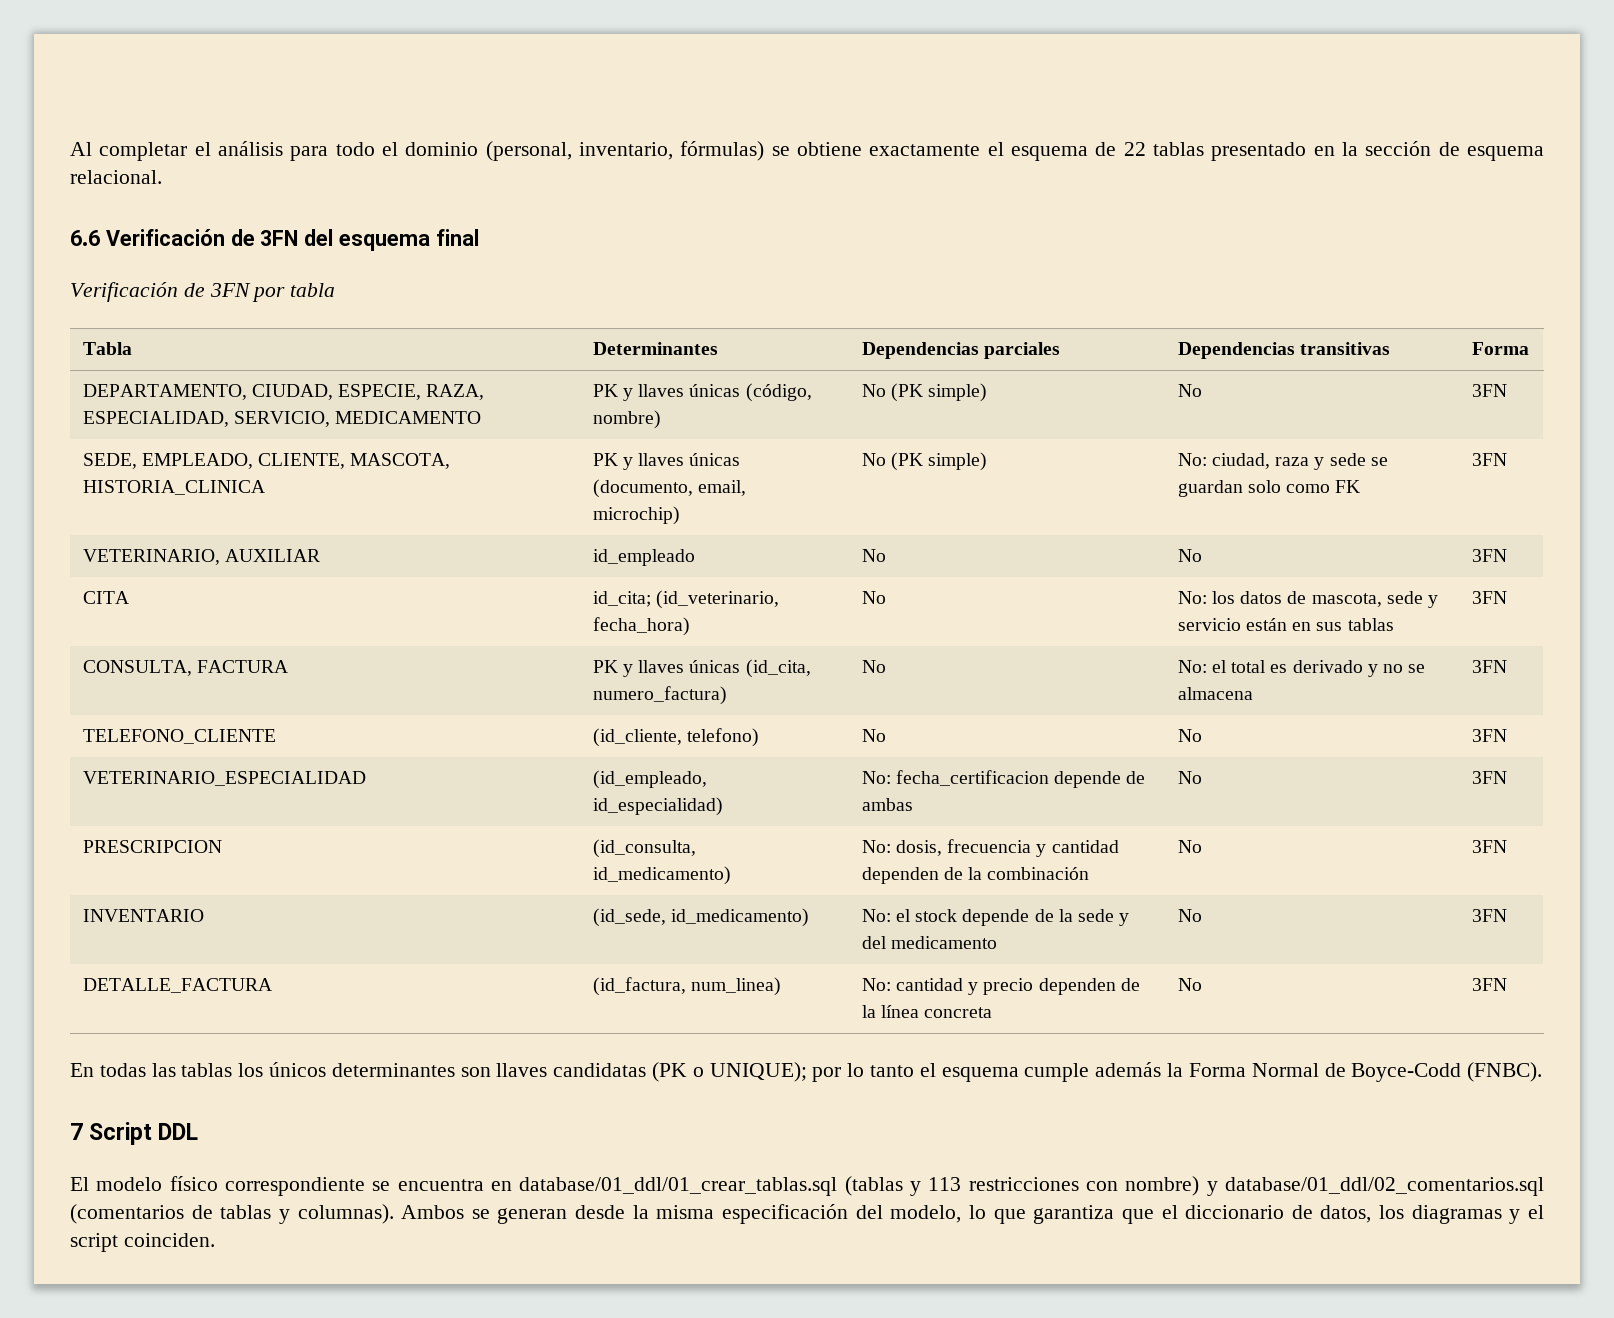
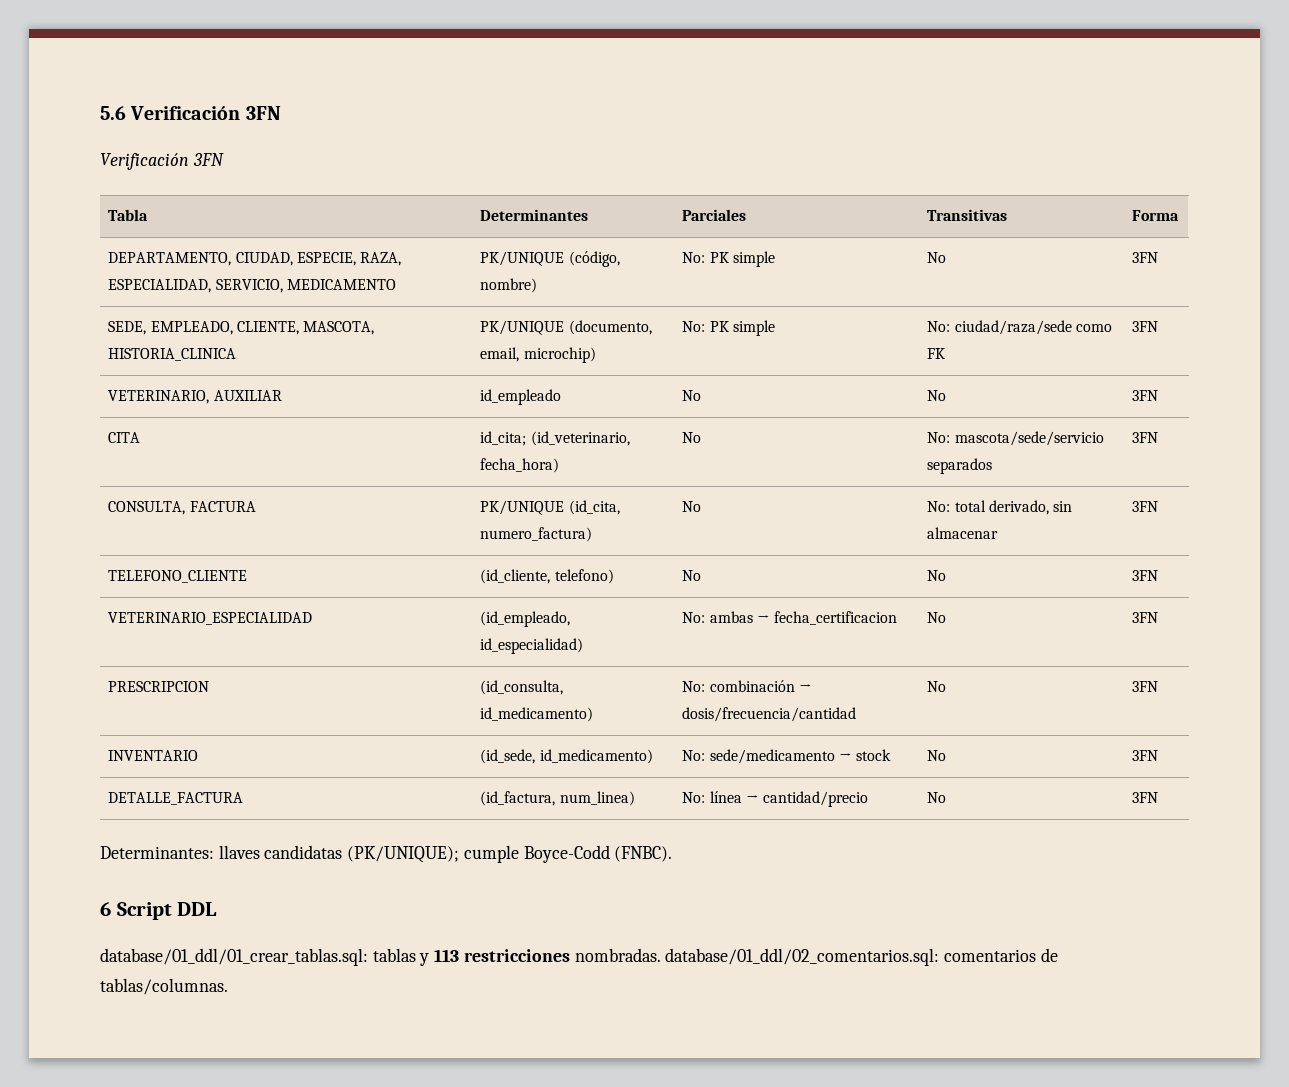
- Al completar el análisis para todo el dominio (personal, inventario, fórmulas) se obtiene exactamente el esquema de 22 tablas presentado en la sección de esquema relacional.
- 6.6 Verificación de 3FN del esquema final
- Verificación de 3FN por tabla
+ 5.6 Verificación 3FN
+ Verificación 3FN
- Tabla | Determinantes | Dependencias parciales | Dependencias transitivas | Forma
+ Tabla | Determinantes | Parciales | Transitivas | Forma
- DEPARTAMENTO, CIUDAD, ESPECIE, RAZA, ESPECIALIDAD, SERVICIO, MEDICAMENTO | PK y llaves únicas (código, nombre) | No (PK simple) | No | 3FN
+ DEPARTAMENTO, CIUDAD, ESPECIE, RAZA, ESPECIALIDAD, SERVICIO, MEDICAMENTO | PK/UNIQUE (código, nombre) | No: PK simple | No | 3FN
- SEDE, EMPLEADO, CLIENTE, MASCOTA, HISTORIA_CLINICA | PK y llaves únicas (documento, email, microchip) | No (PK simple) | No: ciudad, raza y sede se guardan solo como FK | 3FN
+ SEDE, EMPLEADO, CLIENTE, MASCOTA, HISTORIA_CLINICA | PK/UNIQUE (documento, email, microchip) | No: PK simple | No: ciudad/raza/sede como FK | 3FN
- CITA | id_cita; (id_veterinario, fecha_hora) | No | No: los datos de mascota, sede y servicio están en sus tablas | 3FN
+ CITA | id_cita; (id_veterinario, fecha_hora) | No | No: mascota/sede/servicio separados | 3FN
- CONSULTA, FACTURA | PK y llaves únicas (id_cita, numero_factura) | No | No: el total es derivado y no se almacena | 3FN
+ CONSULTA, FACTURA | PK/UNIQUE (id_cita, numero_factura) | No | No: total derivado, sin almacenar | 3FN
- VETERINARIO_ESPECIALIDAD | (id_empleado, id_especialidad) | No: fecha_certificacion depende de ambas | No | 3FN
+ VETERINARIO_ESPECIALIDAD | (id_empleado, id_especialidad) | No: ambas → fecha_certificacion | No | 3FN
- PRESCRIPCION | (id_consulta, id_medicamento) | No: dosis, frecuencia y cantidad dependen de la combinación | No | 3FN
+ PRESCRIPCION | (id_consulta, id_medicamento) | No: combinación → dosis/frecuencia/cantidad | No | 3FN
- INVENTARIO | (id_sede, id_medicamento) | No: el stock depende de la sede y del medicamento | No | 3FN
+ INVENTARIO | (id_sede, id_medicamento) | No: sede/medicamento → stock | No | 3FN
- DETALLE_FACTURA | (id_factura, num_linea) | No: cantidad y precio dependen de la línea concreta | No | 3FN
- En todas las tablas los únicos determinantes son llaves candidatas (PK o UNIQUE); por lo tanto el esquema cumple además la Forma Normal de Boyce-Codd (FNBC).
+ DETALLE_FACTURA | (id_factura, num_linea) | No: línea → cantidad/precio | No | 3FN
+ Determinantes: llaves candidatas (PK/UNIQUE); cumple Boyce-Codd (FNBC).
- 7 Script DDL
+ 6 Script DDL
- El modelo físico correspondiente se encuentra en database/01_ddl/01_crear_tablas.sql (tablas y 113 restricciones con nombre) y database/01_ddl/02_comentarios.sql (comentarios de tablas y columnas). Ambos se generan desde la misma especificación del modelo, lo que garantiza que el diccionario de datos, los diagramas y el script coinciden.
+ database/01_ddl/01_crear_tablas.sql: tablas y 113 restricciones nombradas. database/01_ddl/02_comentarios.sql: comentarios de tablas/columnas.

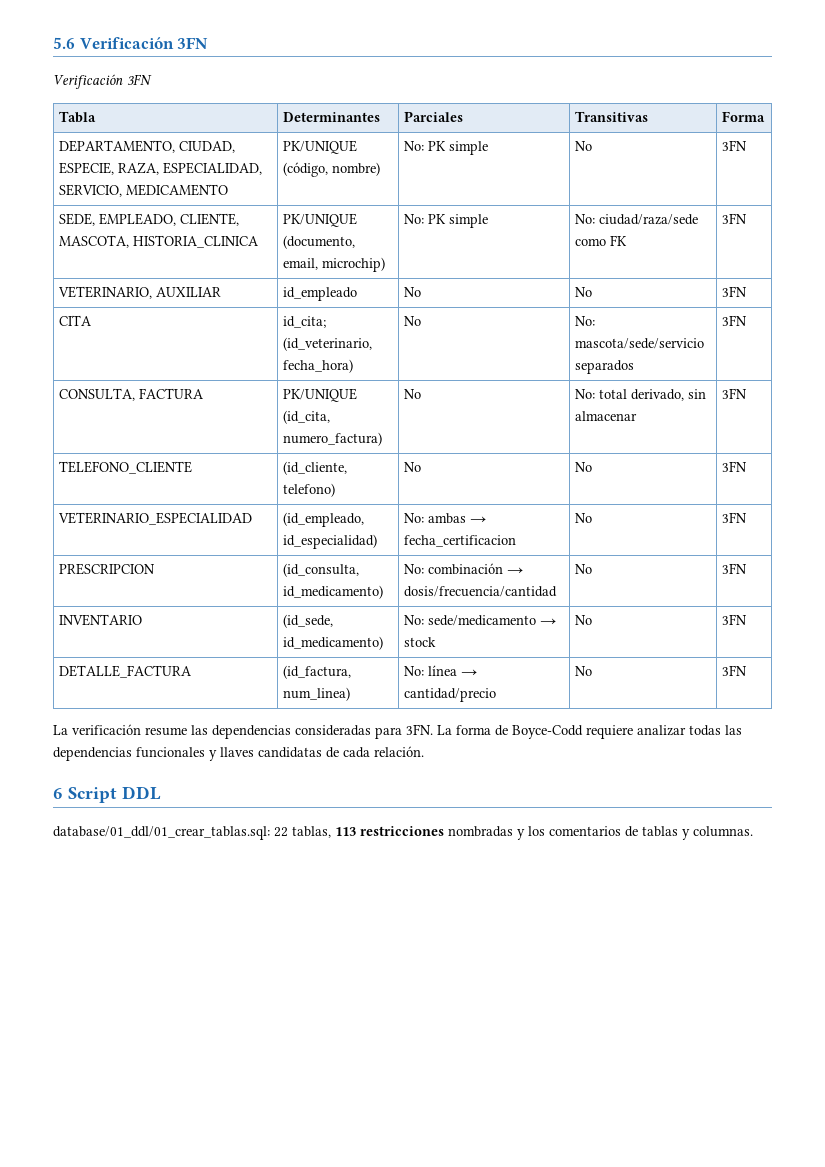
- Determinantes: llaves candidatas (PK/UNIQUE); cumple Boyce-Codd (FNBC).
+ La verificación resume las dependencias consideradas para 3FN. La forma de Boyce-Codd requiere analizar todas las dependencias funcionales y llaves candidatas de cada relación.
  6 Script DDL
- database/01_ddl/01_crear_tablas.sql: tablas y 113 restricciones nombradas. database/01_ddl/02_comentarios.sql: comentarios de tablas/columnas.
+ database/01_ddl/01_crear_tablas.sql: 22 tablas, 113 restricciones nombradas y los comentarios de tablas y columnas.

